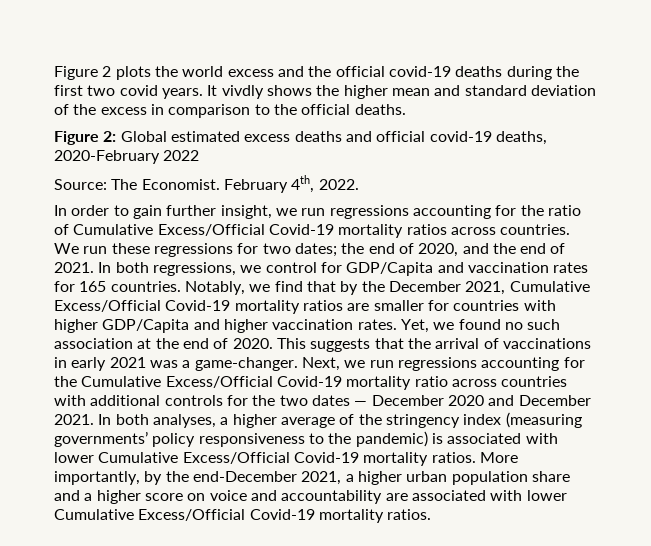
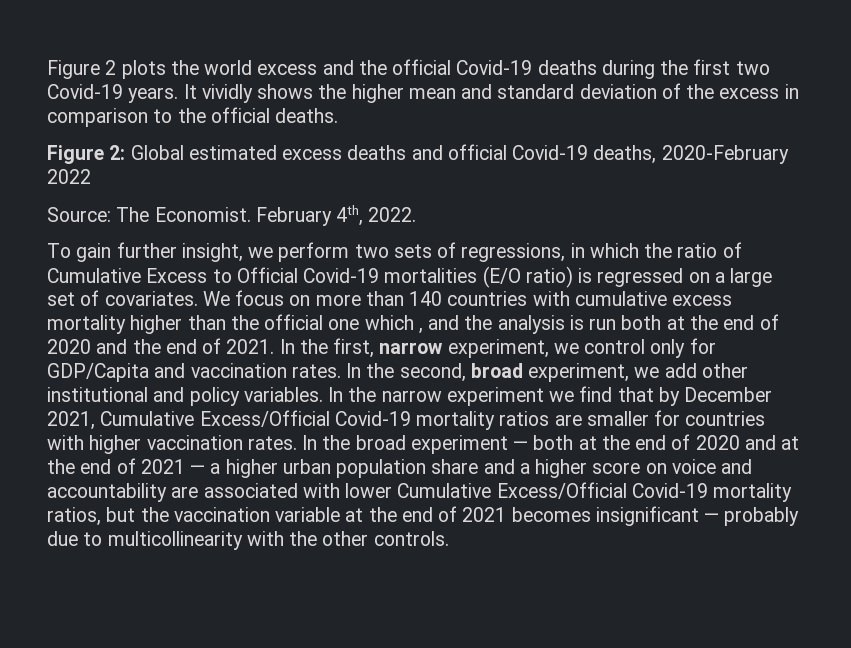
- Figure 2 plots the world excess and the official covid-19 deaths during the first two covid years.
+ Figure 2 plots the world excess and the official Covid-19 deaths during the first two Covid-19 years.
- It vivdly shows the higher mean and standard deviation of the excess in comparison to the official deaths.
+ It vividly shows the higher mean and standard deviation of the excess in comparison to the official deaths.
- Figure 2: Global estimated excess deaths and official covid-19 deaths, 2020-February 2022
+ Figure 2: Global estimated excess deaths and official Covid-19 deaths, 2020-February 2022
- In order to gain further insight, we run regressions accounting for the ratio of Cumulative Excess/Official Covid-19 mortality ratios across countries. We run these regressions for two dates; the end of 2020, and the end of 2021.
+ To gain further insight, we perform two sets of regressions, in which the ratio of Cumulative Excess to Official Covid-19 mortalities (E/O ratio) is regressed on a large set of covariates. We focus on more than 140 countries with cumulative excess mortality higher than the official one which , and the analysis is run both at the end of 2020 and the end of 2021.
- In both regressions, we control for GDP/Capita and vaccination rates for 165 countries. Notably, we find that by the December 2021, Cumulative Excess/Official Covid-19 mortality ratios are smaller for countries with higher GDP/Capita and higher vaccination rates. Yet, we found no such association at the end of 2020. This suggests that the arrival of vaccinations in early 2021 was a game-changer. Next, we run regressions accounting for the Cumulative Excess/Official Covid-19 mortality ratio across countries with additional controls for the two dates — December 2020 and December 2021. In both analyses, a higher average of the stringency index (measuring governments’ policy responsiveness to the pandemic) is associated with lower Cumulative Excess/Official Covid-19 mortality ratios. More importantly, by the end-December 2021, a higher urban population share and a higher score on voice and accountability are associated with lower Cumulative Excess/Official Covid-19 mortality ratios.
+ In the first, narrow experiment, we control only for GDP/Capita and vaccination rates. In the second, broad experiment, we add other institutional and policy variables. In the narrow experiment we find that by December 2021, Cumulative Excess/Official Covid-19 mortality ratios are smaller for countries with higher vaccination rates. In the broad experiment — both at the end of 2020 and at the end of 2021 — a higher urban population share and a higher score on voice and accountability are associated with lower Cumulative Excess/Official Covid-19 mortality ratios, but the vaccination variable at the end of 2021 becomes insignificant — probably due to multicollinearity with the other controls.

